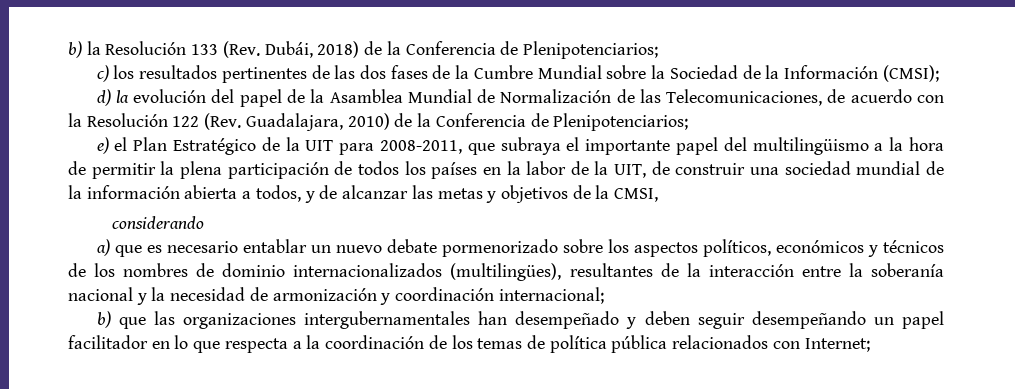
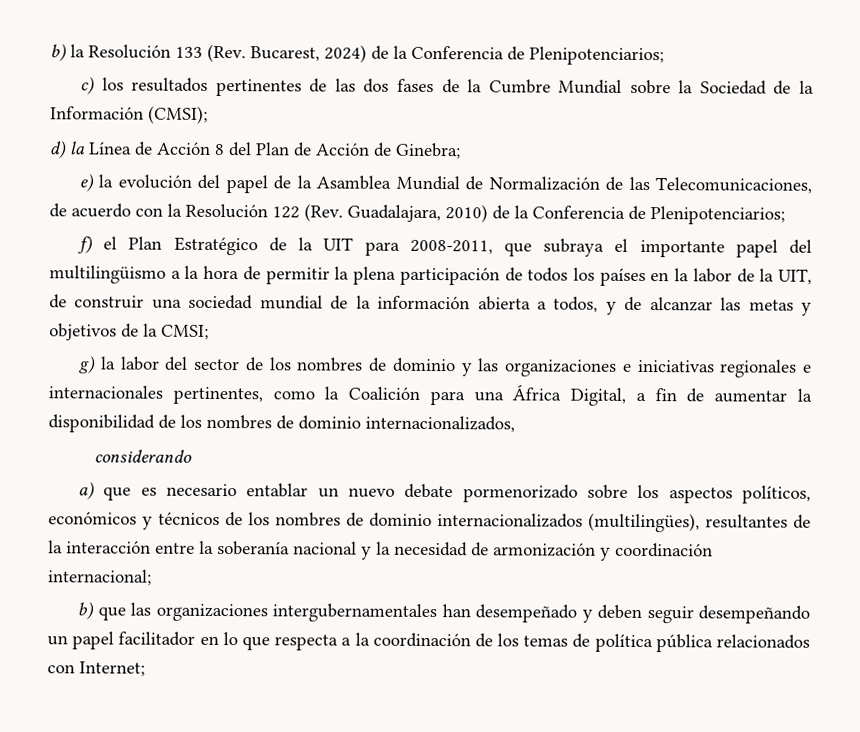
- b) la Resolución 133 (Rev. Dubái, 2018) de la Conferencia de Plenipotenciarios;
+ b) la Resolución 133 (Rev. Bucarest, 2024) de la Conferencia de Plenipotenciarios;
- d) la evolución del papel de la Asamblea Mundial de Normalización de las Telecomunicaciones, de acuerdo con la Resolución 122 (Rev. Guadalajara, 2010) de la Conferencia de Plenipotenciarios;
+ d) la Línea de Acción 8 del Plan de Acción de Ginebra;
+ e) la evolución del papel de la Asamblea Mundial de Normalización de las Telecomunicaciones, de acuerdo con la Resolución 122 (Rev. Guadalajara, 2010) de la Conferencia de Plenipotenciarios;
- e) el Plan Estratégico de la UIT para 2008-2011, que subraya el importante papel del multilingüismo a la hora de permitir la plena participación de todos los países en la labor de la UIT, de construir una sociedad mundial de la información abierta a todos, y de alcanzar las metas y objetivos de la CMSI,
+ f) el Plan Estratégico de la UIT para 2008-2011, que subraya el importante papel del multilingüismo a la hora de permitir la plena participación de todos los países en la labor de la UIT, de construir una sociedad mundial de la información abierta a todos, y de alcanzar las metas y objetivos de la CMSI;
+ g) la labor del sector de los nombres de dominio y las organizaciones e iniciativas regionales e internacionales pertinentes, como la Coalición para una África Digital, a fin de aumentar la disponibilidad de los nombres de dominio internacionalizados,

